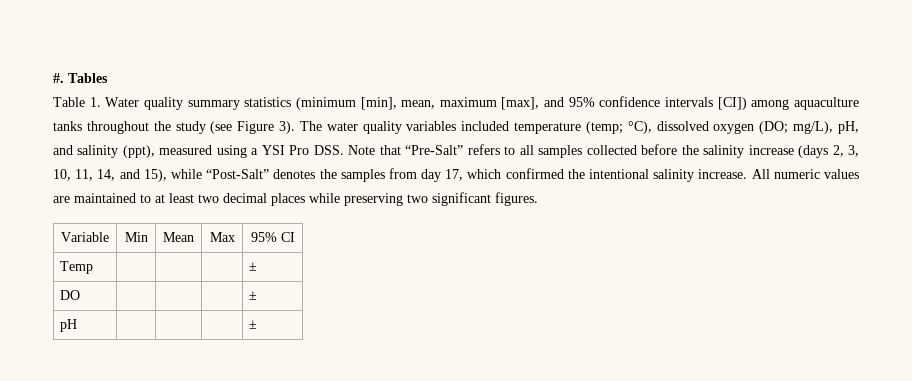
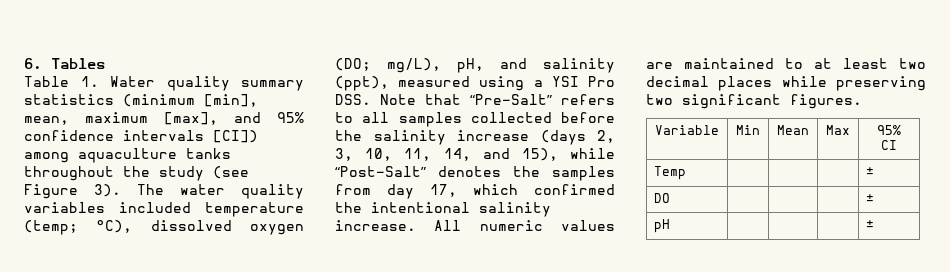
- #. Tables
+ 6. Tables

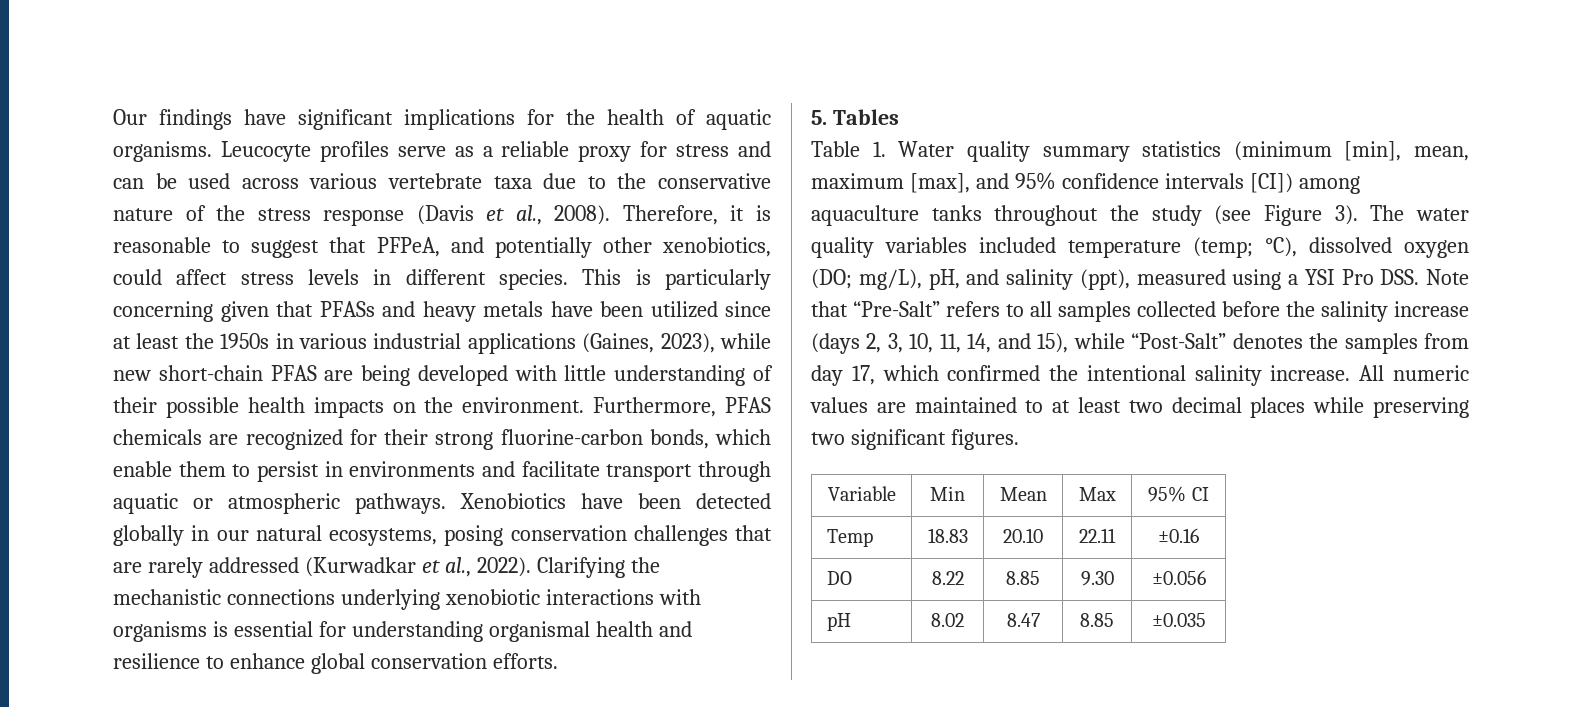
- 6. Tables
+ Our findings have significant implications for the health of aquatic organisms. Leucocyte profiles serve as a reliable proxy for stress and can be used across various vertebrate taxa due to the conservative nature of the stress response (Davis et al., 2008). Therefore, it is reasonable to suggest that PFPeA, and potentially other xenobiotics, could affect stress levels in different species. This is particularly concerning given that PFASs and heavy metals have been utilized since at least the 1950s in various industrial applications (Gaines, 2023), while new short-chain PFAS are being developed with little understanding of their possible health impacts on the environment. Furthermore, PFAS chemicals are recognized for their strong fluorine-carbon bonds, which enable them to persist in environments and facilitate transport through aquatic or atmospheric pathways. Xenobiotics have been detected globally in our natural ecosystems, posing conservation challenges that are rarely addressed (Kurwadkar et al., 2022). Clarifying the mechanistic connections underlying xenobiotic interactions with organisms is essential for understanding organismal health and resilience to enhance global conservation efforts.
+ 5. Tables
- Temp | | | | ±
- DO | | | | ±
- pH | | | | ±
+ Temp | 18.83 | 20.10 | 22.11 | ±0.16
+ DO | 8.22 | 8.85 | 9.30 | ±0.056
+ pH | 8.02 | 8.47 | 8.85 | ±0.035

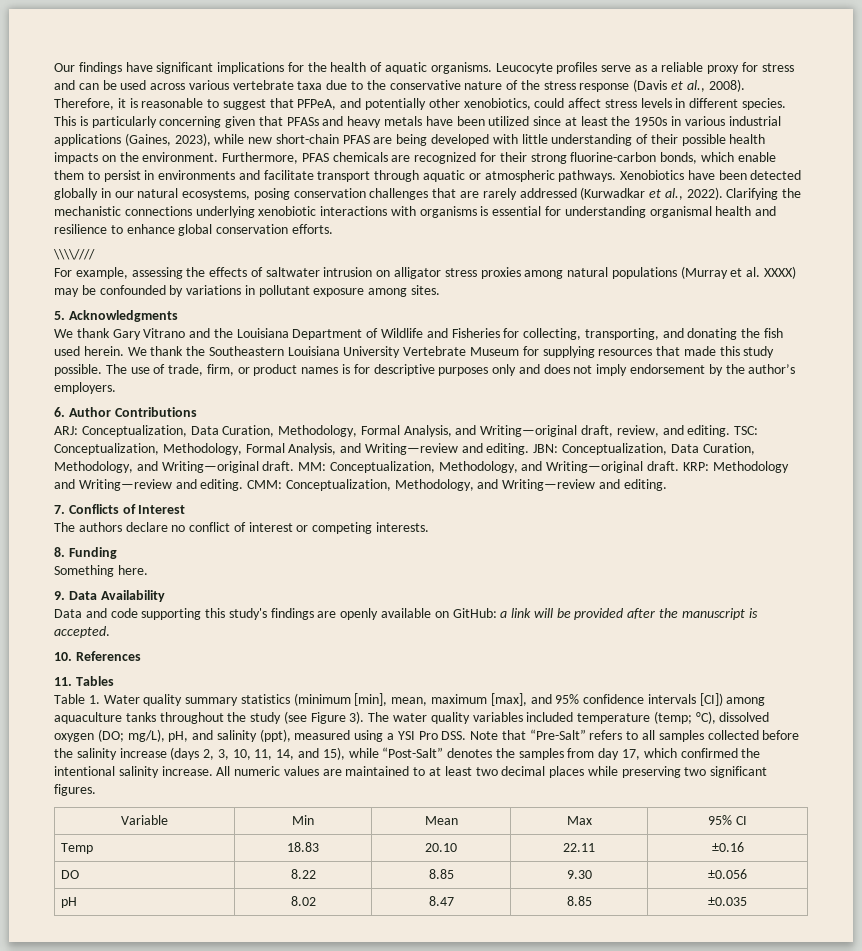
- 5. Tables
+ \\\\////
+ For example, assessing the effects of saltwater intrusion on alligator stress proxies among natural populations (Murray et al. XXXX) may be confounded by variations in pollutant exposure among sites.
+ 5. Acknowledgments
+ We thank Gary Vitrano and the Louisiana Department of Wildlife and Fisheries for collecting, transporting, and donating the fish used herein. We thank the Southeastern Louisiana University Vertebrate Museum for supplying resources that made this study possible. The use of trade, firm, or product names is for descriptive purposes only and does not imply endorsement by the author’s employers.
+ 6. Author Contributions
+ ARJ: Conceptualization, Data Curation, Methodology, Formal Analysis, and Writing—original draft, review, and editing. TSC: Conceptualization, Methodology, Formal Analysis, and Writing—review and editing. JBN: Conceptualization, Data Curation, Methodology, and Writing—original draft. MM: Conceptualization, Methodology, and Writing—original draft. KRP: Methodology and Writing—review and editing. CMM: Conceptualization, Methodology, and Writing—review and editing.
+ 7. Conflicts of Interest
+ The authors declare no conflict of interest or competing interests.
+ 8. Funding
+ Something here.
+ 9. Data Availability
+ Data and code supporting this study's findings are openly available on GitHub: a link will be provided after the manuscript is accepted.
+ 10. References
+ 11. Tables

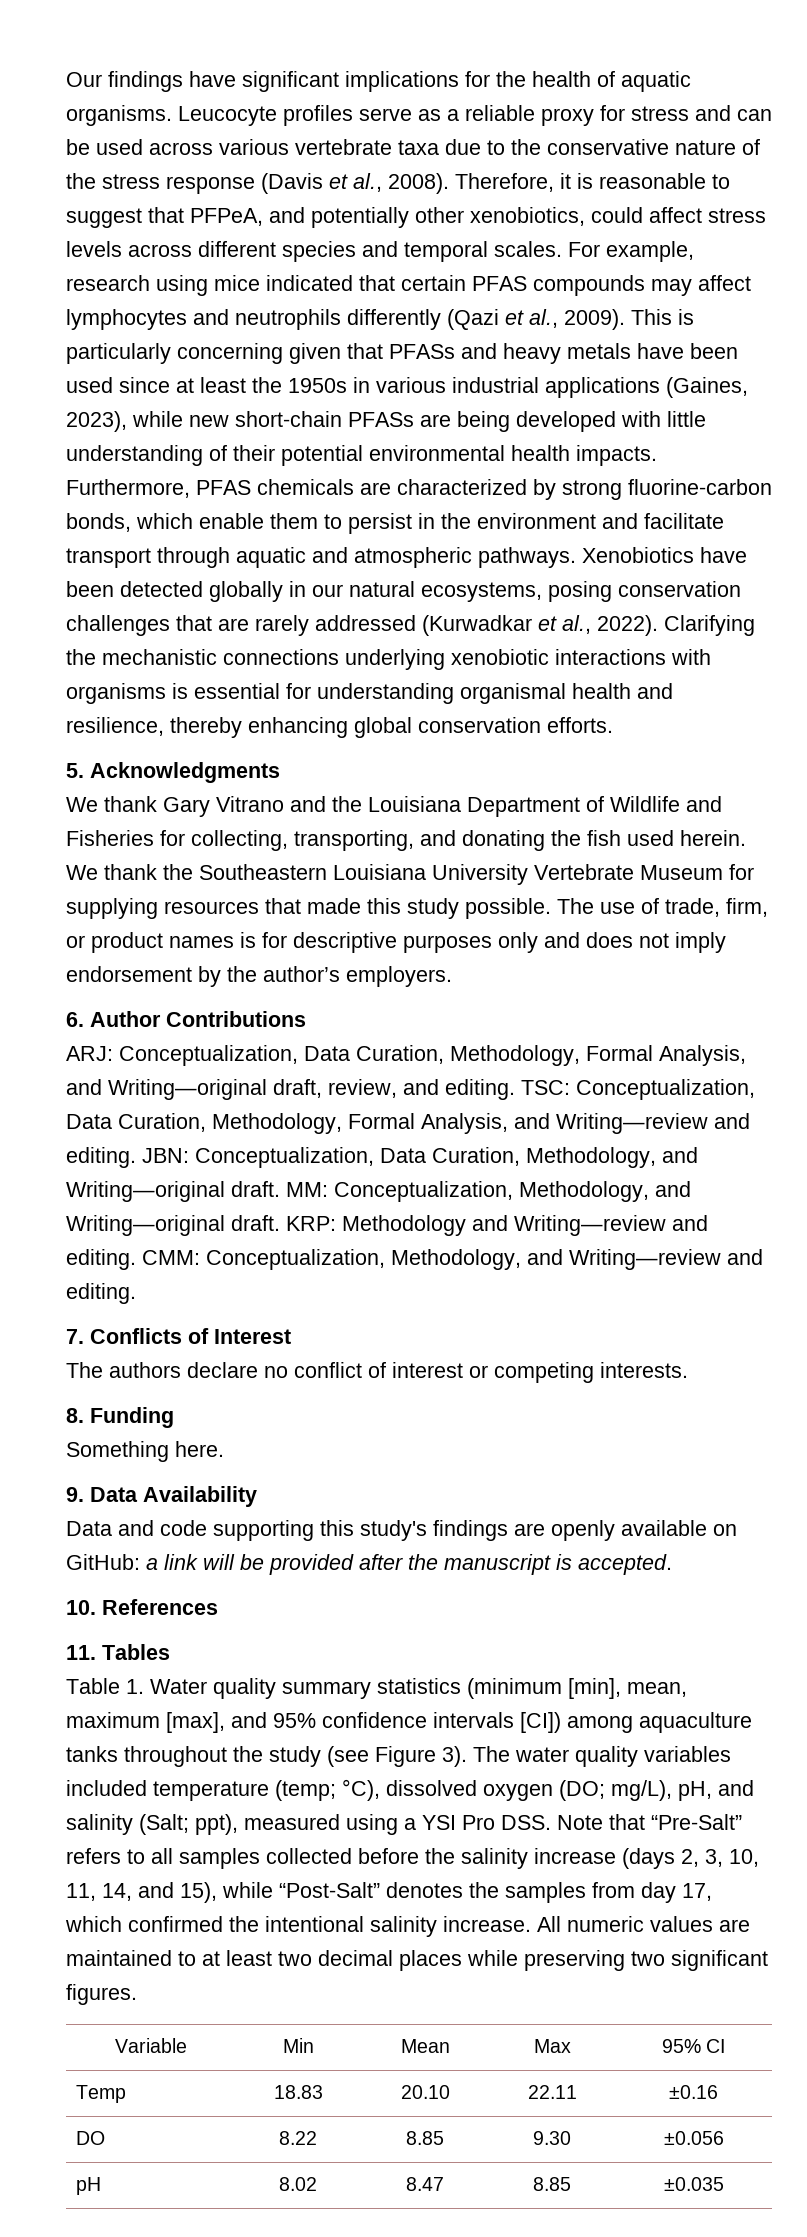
- Therefore, it is reasonable to suggest that PFPeA, and potentially other xenobiotics, could affect stress levels in different species.
+ Therefore, it is reasonable to suggest that PFPeA, and potentially other xenobiotics, could affect stress levels across different species and temporal scales. For example, research using mice indicated that certain PFAS compounds may affect lymphocytes and neutrophils differently (Qazi et al., 2009).
- This is particularly concerning given that PFASs and heavy metals have been utilized since at least the 1950s in various industrial applications (Gaines, 2023), while new short-chain PFAS are being developed with little understanding of their possible health impacts on the environment.
+ This is particularly concerning given that PFASs and heavy metals have been used since at least the 1950s in various industrial applications (Gaines, 2023), while new short-chain PFASs are being developed with little understanding of their potential environmental health impacts.
- Furthermore, PFAS chemicals are recognized for their strong fluorine-carbon bonds, which enable them to persist in environments and facilitate transport through aquatic or atmospheric pathways.
+ Furthermore, PFAS chemicals are characterized by strong fluorine-carbon bonds, which enable them to persist in the environment and facilitate transport through aquatic and atmospheric pathways.
- Clarifying the mechanistic connections underlying xenobiotic interactions with organisms is essential for understanding organismal health and resilience to enhance global conservation efforts.
+ Clarifying the mechanistic connections underlying xenobiotic interactions with organisms is essential for understanding organismal health and resilience, thereby enhancing global conservation efforts.
- \\\\////
- For example, assessing the effects of saltwater intrusion on alligator stress proxies among natural populations (Murray et al. XXXX) may be confounded by variations in pollutant exposure among sites.
- TSC: Conceptualization, Methodology, Formal Analysis, and Writing—review and editing.
+ TSC: Conceptualization, Data Curation, Methodology, Formal Analysis, and Writing—review and editing.
- The water quality variables included temperature (temp; °C), dissolved oxygen (DO; mg/L), pH, and salinity (ppt), measured using a YSI Pro DSS. Note that “Pre-Salt” refers to all samples collected before the salinity increase (days 2, 3, 10, 11, 14, and 15), while “Post-Salt” denotes the samples from day 17, which confirmed the intentional salinity increase.
+ The water quality variables included temperature (temp; °C), dissolved oxygen (DO; mg/L), pH, and salinity (Salt; ppt), measured using a YSI Pro DSS. Note that “Pre-Salt” refers to all samples collected before the salinity increase (days 2, 3, 10, 11, 14, and 15), while “Post-Salt” denotes the samples from day 17, which confirmed the intentional salinity increase.

